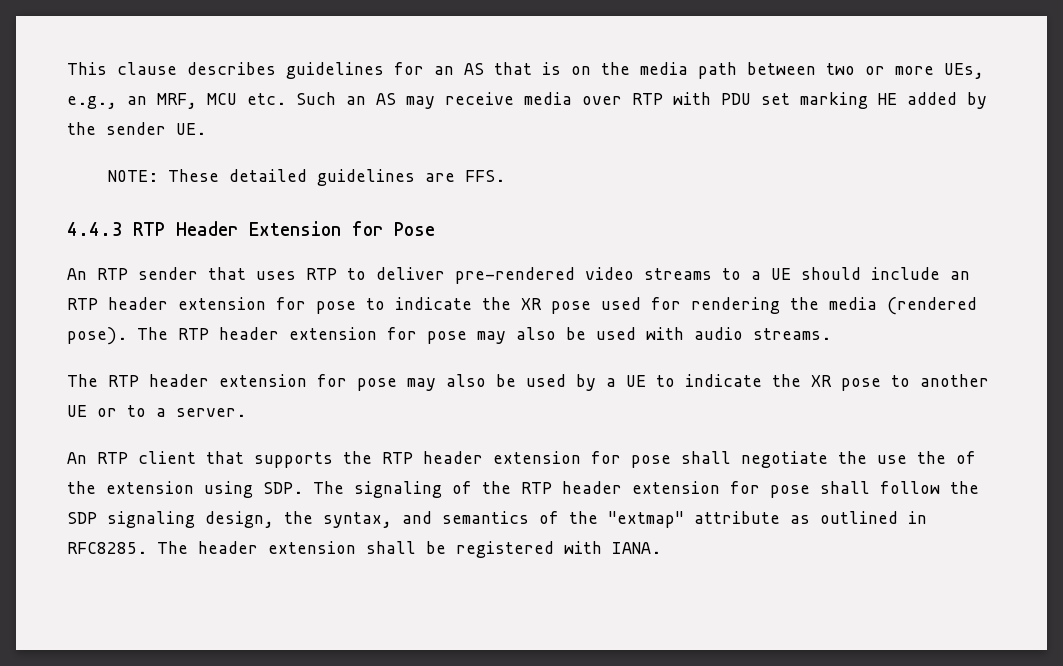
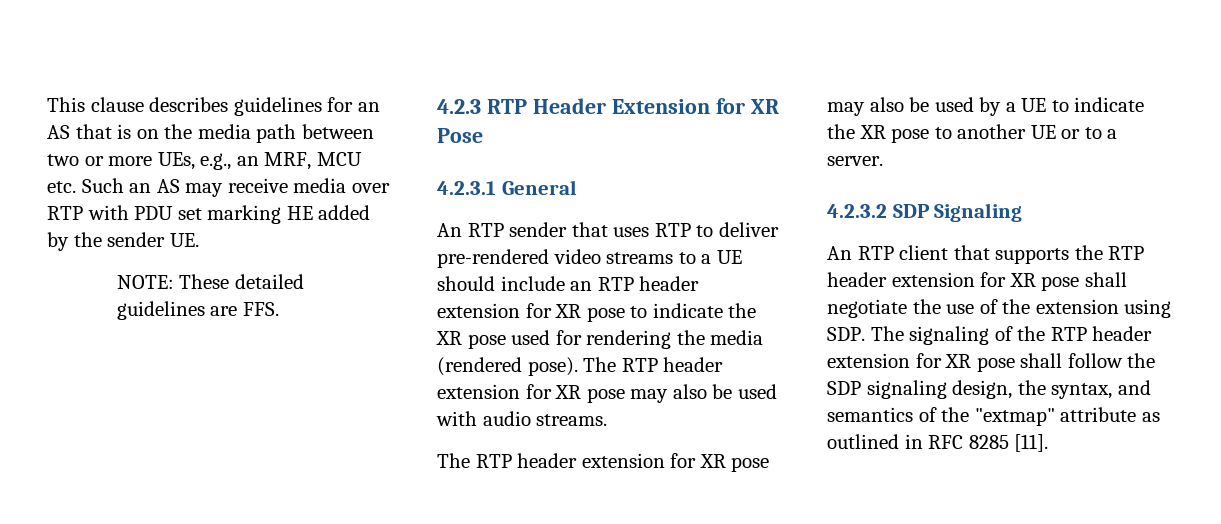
- 4.4.3 RTP Header Extension for Pose
+ 4.2.3 RTP Header Extension for XR Pose
+ 4.2.3.1 General
- An RTP sender that uses RTP to deliver pre-rendered video streams to a UE should include an RTP header extension for pose to indicate the XR pose used for rendering the media (rendered pose).
+ An RTP sender that uses RTP to deliver pre-rendered video streams to a UE should include an RTP header extension for XR pose to indicate the XR pose used for rendering the media (rendered pose).
- The RTP header extension for pose may also be used with audio streams.
+ The RTP header extension for XR pose may also be used with audio streams.
- The RTP header extension for pose may also be used by a UE to indicate the XR pose to another UE or to a server.
+ The RTP header extension for XR pose may also be used by a UE to indicate the XR pose to another UE or to a server.
+ 4.2.3.2 SDP Signaling
- An RTP client that supports the RTP header extension for pose shall negotiate the use the of the extension using SDP. The signaling of the RTP header extension for pose shall follow the SDP signaling design, the syntax, and semantics of the "extmap" attribute as outlined in RFC8285. The header extension shall be registered with IANA.
+ An RTP client that supports the RTP header extension for XR pose shall negotiate the use of the extension using SDP. The signaling of the RTP header extension for XR pose shall follow the SDP signaling design, the syntax, and semantics of the "extmap" attribute as outlined in RFC 8285 [11].

